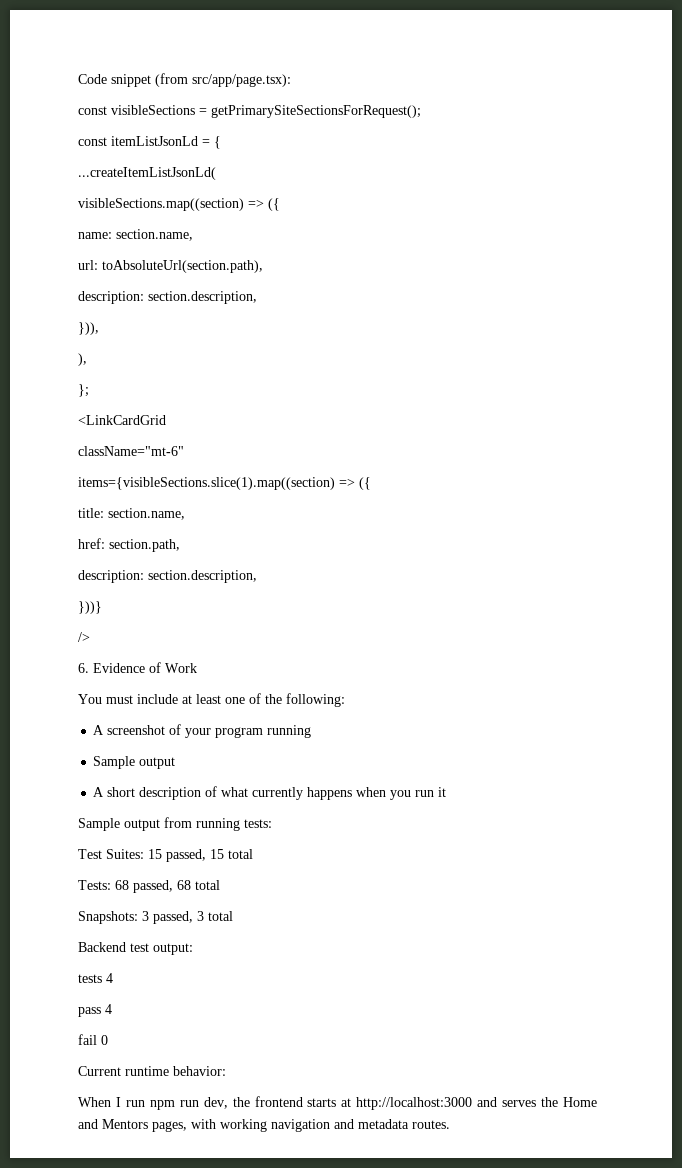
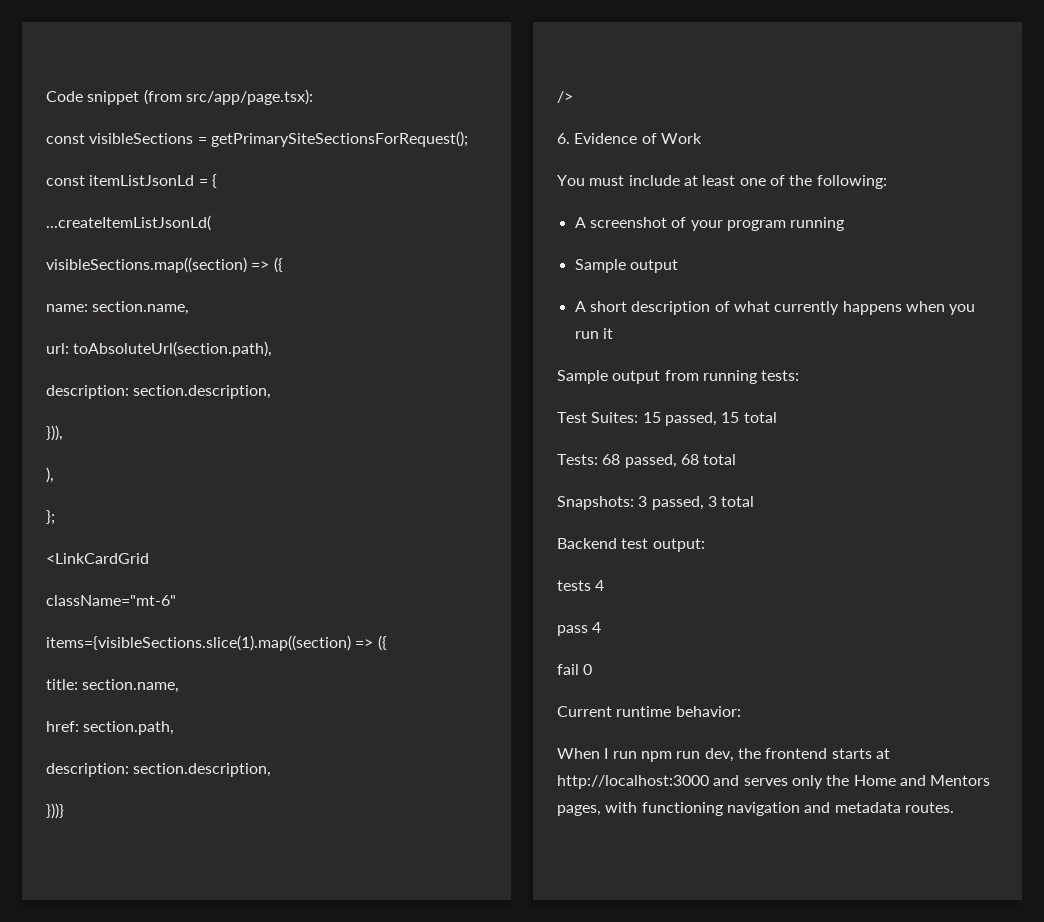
- When I run npm run dev, the frontend starts at http://localhost:3000 and serves the Home and Mentors pages, with working navigation and metadata routes.
+ When I run npm run dev, the frontend starts at http://localhost:3000 and serves only the Home and Mentors pages, with functioning navigation and metadata routes.

